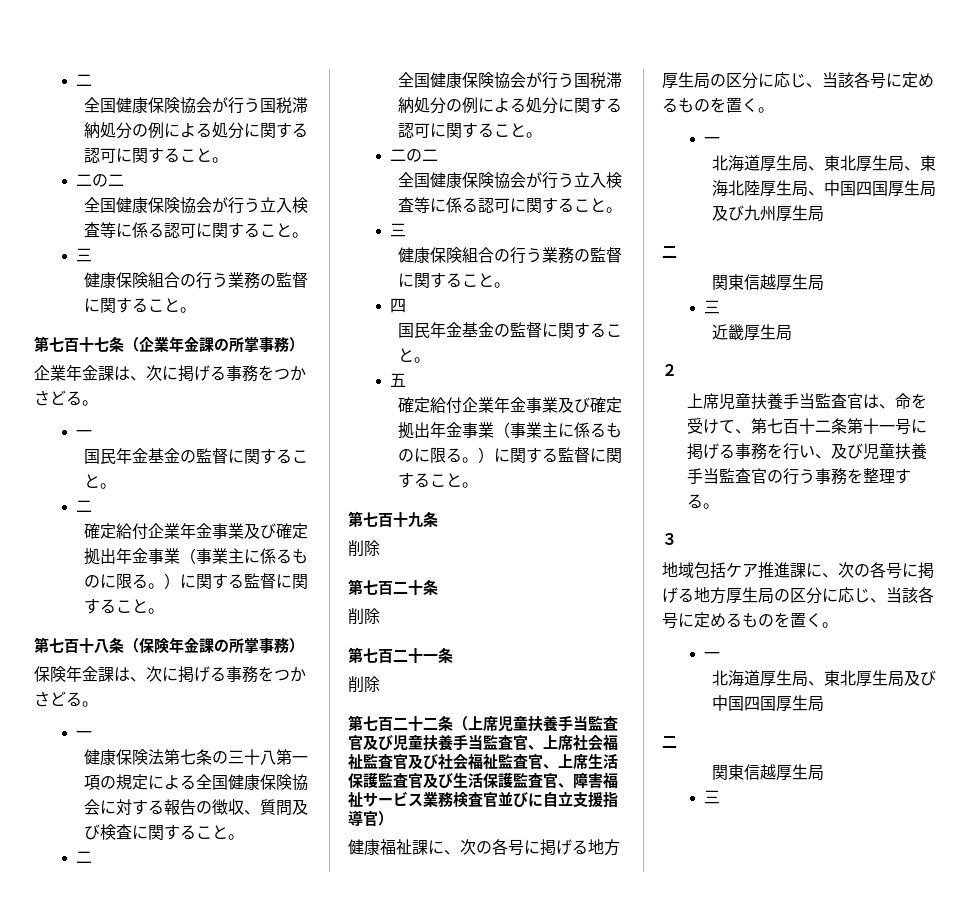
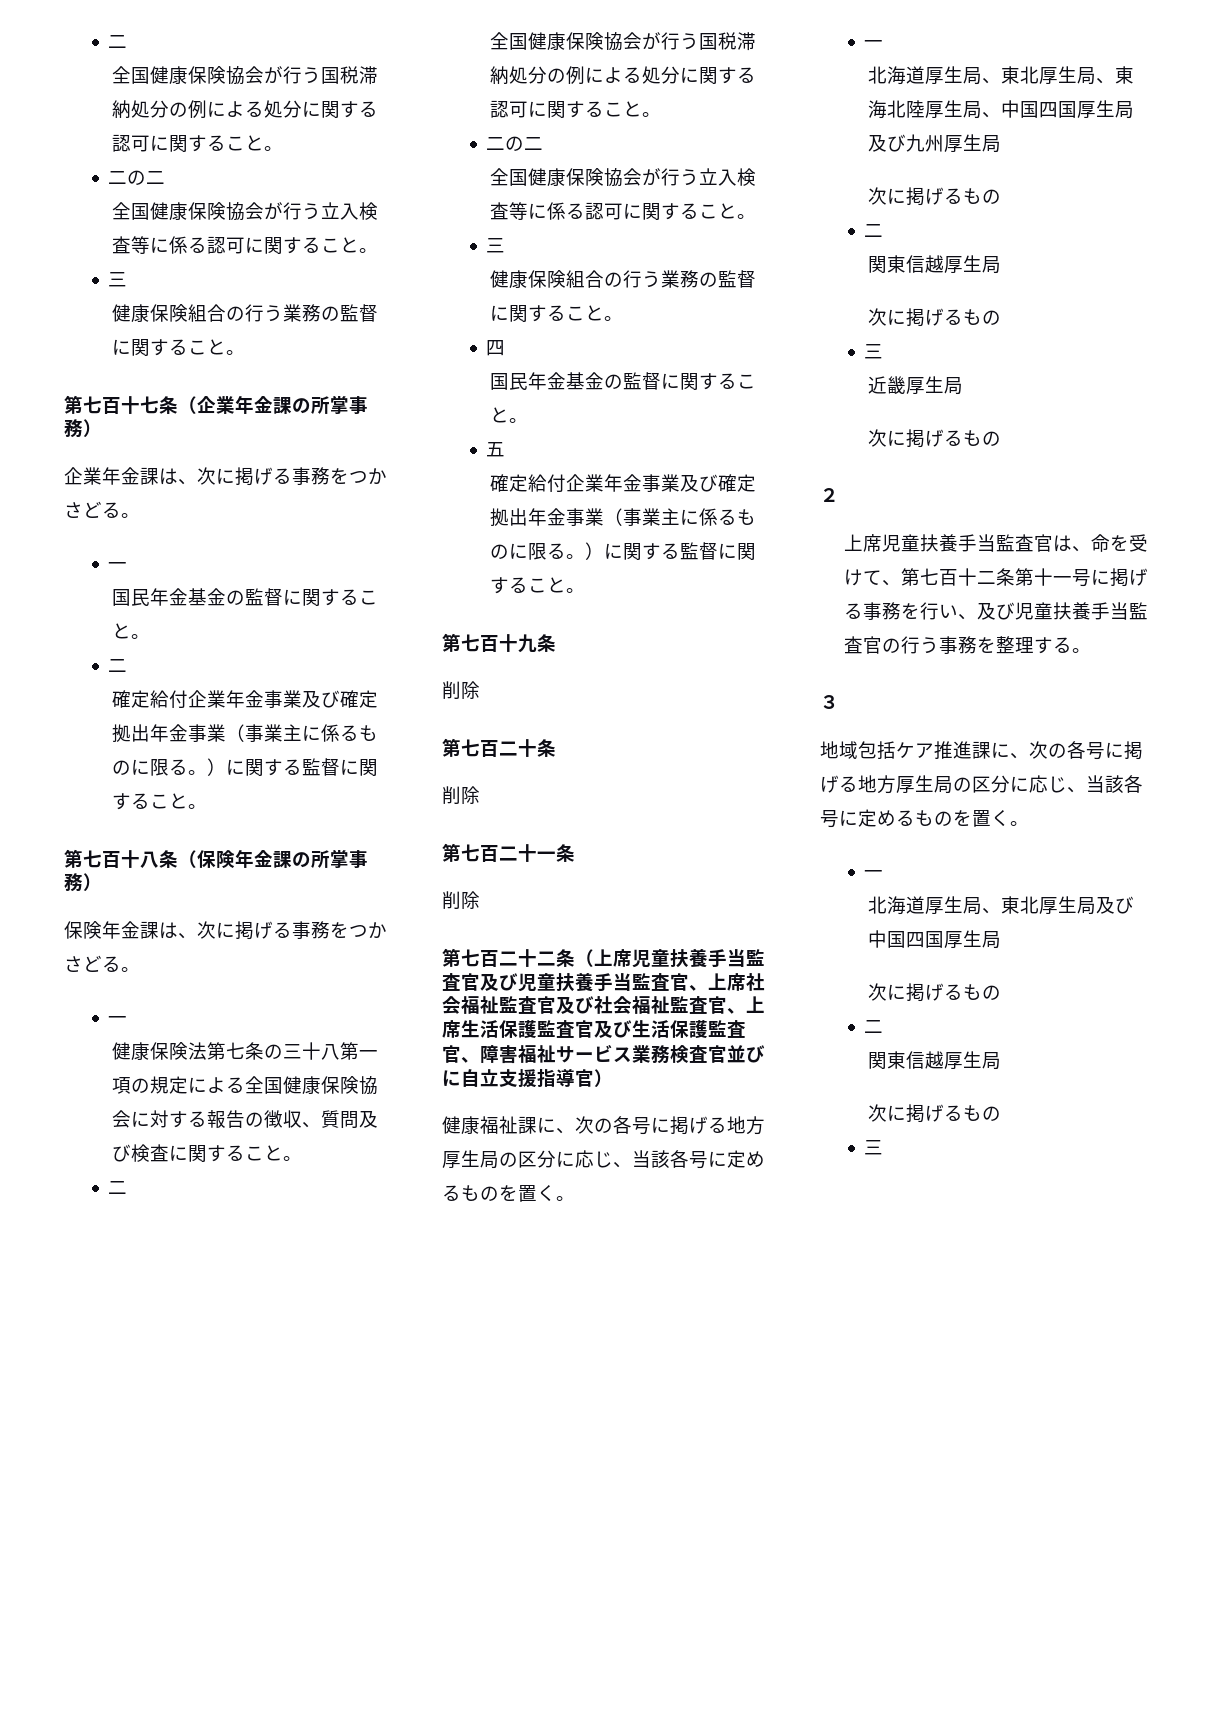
  北海道厚生局、東北厚生局、東海北陸厚生局、中国四国厚生局及び九州厚生局
+ 次に掲げるもの
  二
  関東信越厚生局
+ 次に掲げるもの
  近畿厚生局
+ 次に掲げるもの
  北海道厚生局、東北厚生局及び中国四国厚生局
+ 次に掲げるもの
  二
  関東信越厚生局
+ 次に掲げるもの

